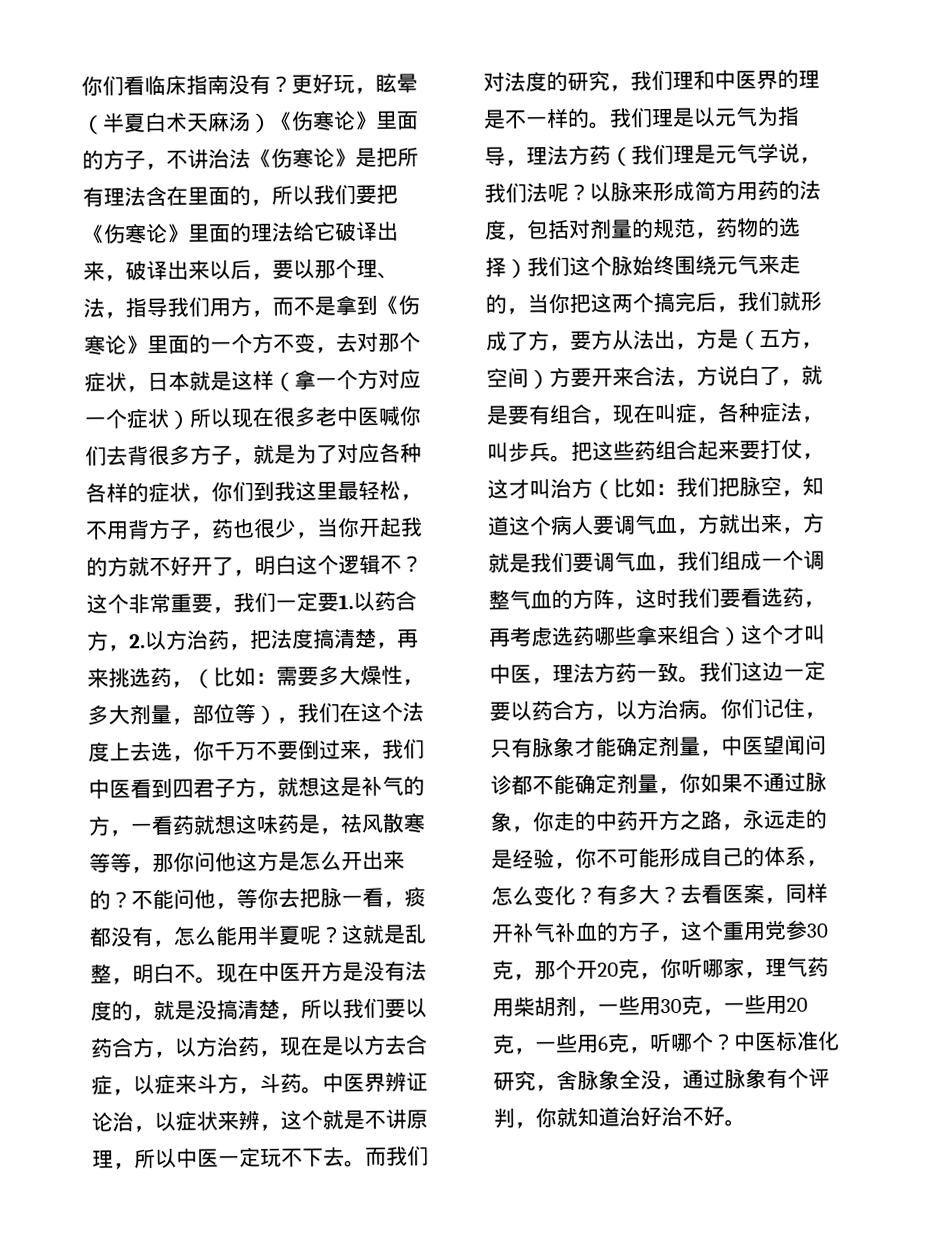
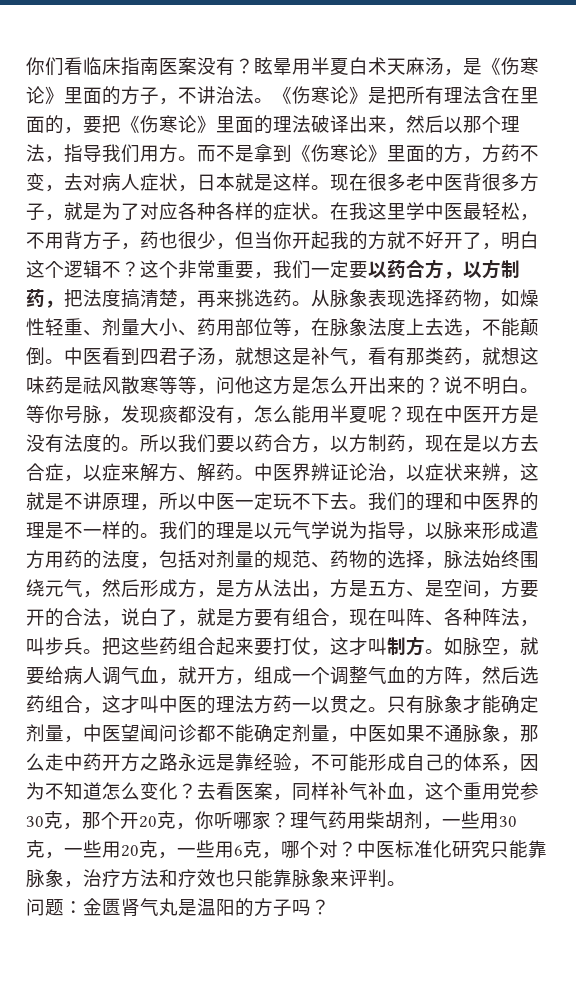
- 你们看临床指南没有？更好玩，眩晕（半夏白术天麻汤）《伤寒论》里面的方子，不讲治法《伤寒论》是把所有理法含在里面的，所以我们要把《伤寒论》里面的理法给它破译出来，破译出来以后，要以那个理、法，指导我们用方，而不是拿到《伤寒论》里面的一个方不变，去对那个症状，日本就是这样（拿一个方对应一个症状）所以现在很多老中医喊你们去背很多方子，就是为了对应各种各样的症状，你们到我这里最轻松，不用背方子，药也很少，当你开起我的方就不好开了，明白这个逻辑不？
+ 你们看临床指南医案没有？眩晕用半夏白术天麻汤，是《伤寒论》里面的方子，不讲治法。《伤寒论》是把所有理法含在里面的，要把《伤寒论》里面的理法破译出来，然后以那个理法，指导我们用方。而不是拿到《伤寒论》里面的方，方药不变，去对病人症状，日本就是这样。现在很多老中医背很多方子，就是为了对应各种各样的症状。在我这里学中医最轻松，不用背方子，药也很少，但当你开起我的方就不好开了，明白这个逻辑不？
- 这个非常重要，我们一定要1.以药合方，2.以方治药，把法度搞清楚，再来挑选药，（比如：需要多大燥性，多大剂量，部位等），我们在这个法度上去选，你千万不要倒过来，我们中医看到四君子方，就想这是补气的方，一看药就想这味药是，祛风散寒等等，那你问他这方是怎么开出来的？
+ 这个非常重要，我们一定要以药合方，以方制药，把法度搞清楚，再来挑选药。从脉象表现选择药物，如燥性轻重、剂量大小、药用部位等，在脉象法度上去选，不能颠倒。中医看到四君子汤，就想这是补气，看有那类药，就想这味药是祛风散寒等等，问他这方是怎么开出来的？
- 不能问他，等你去把脉一看，痰都没有，怎么能用半夏呢？
+ 说不明白。等你号脉，发现痰都没有，怎么能用半夏呢？
- 这就是乱整，明白不。
- 现在中医开方是没有法度的，就是没搞清楚，所以我们要以药合方，以方治药，现在是以方去合症，以症来斗方，斗药。
+ 现在中医开方是没有法度的。所以我们要以药合方，以方制药，现在是以方去合症，以症来解方、解药。
- 中医界辨证论治，以症状来辨，这个就是不讲原理，所以中医一定玩不下去。
+ 中医界辨证论治，以症状来辨，这就是不讲原理，所以中医一定玩不下去。
- 而我们对法度的研究，我们理和中医界的理是不一样的。
+ 我们的理和中医界的理是不一样的。
- 我们理是以元气为指导，理法方药（我们理是元气学说，我们法呢？以脉来形成简方用药的法度，包括对剂量的规范，药物的选择）我们这个脉始终围绕元气来走的，当你把这两个搞完后，我们就形成了方，要方从法出，方是（五方，空间）方要开来合法，方说白了，就是要有组合，现在叫症，各种症法，叫步兵。
+ 我们的理是以元气学说为指导，以脉来形成遣方用药的法度，包括对剂量的规范、药物的选择，脉法始终围绕元气，然后形成方，是方从法出，方是五方、是空间，方要开的合法，说白了，就是方要有组合，现在叫阵、各种阵法，叫步兵。
- 把这些药组合起来要打仗，这才叫治方（比如：我们把脉空，知道这个病人要调气血，方就出来，方就是我们要调气血，我们组成一个调整气血的方阵，这时我们要看选药，再考虑选药哪些拿来组合）这个才叫中医，理法方药一致。我们这边一定要以药合方，以方治病。你们记住，只有脉象才能确定剂量，中医望闻问诊都不能确定剂量，你如果不通过脉象，你走的中药开方之路，永远走的是经验，你不可能形成自己的体系，怎么变化？
+ 把这些药组合起来要打仗，这才叫制方。如脉空，就要给病人调气血，就开方，组成一个调整气血的方阵，然后选药组合，这才叫中医的理法方药一以贯之。只有脉象才能确定剂量，中医望闻问诊都不能确定剂量，中医如果不通脉象，那么走中药开方之路永远是靠经验，不可能形成自己的体系，因为不知道怎么变化？
- 有多大？
- 去看医案，同样开补气补血的方子，这个重用党参30克，那个开20克，你听哪家，理气药用柴胡剂，一些用30克，一些用20克，一些用6克，听哪个？
+ 去看医案，同样补气补血，这个重用党参30克，那个开20克，你听哪家？理气药用柴胡剂，一些用30克，一些用20克，一些用6克，哪个对？
- 中医标准化研究，舍脉象全没，通过脉象有个评判，你就知道治好治不好。
+ 中医标准化研究只能靠脉象，治疗方法和疗效也只能靠脉象来评判。
+ 问题：金匮肾气丸是温阳的方子吗？

